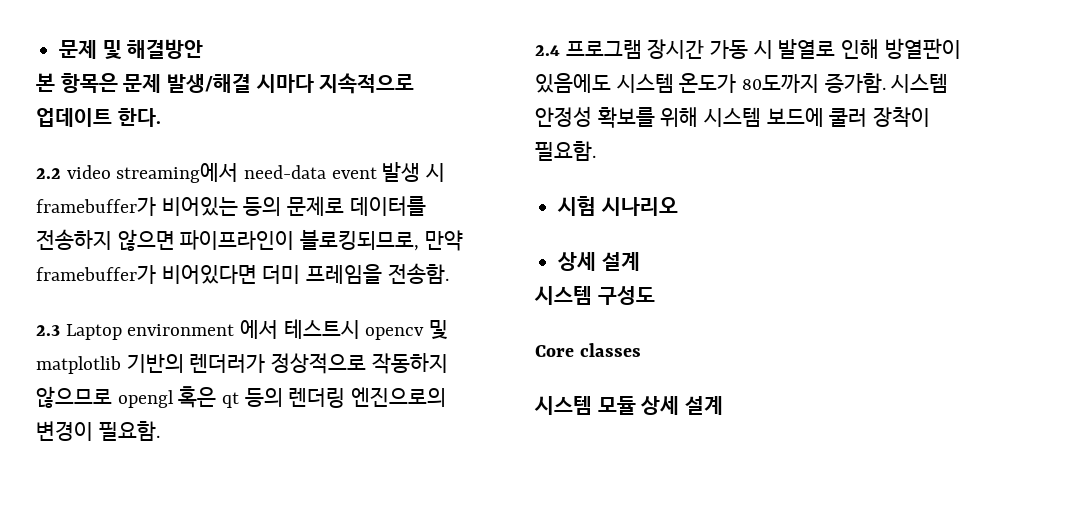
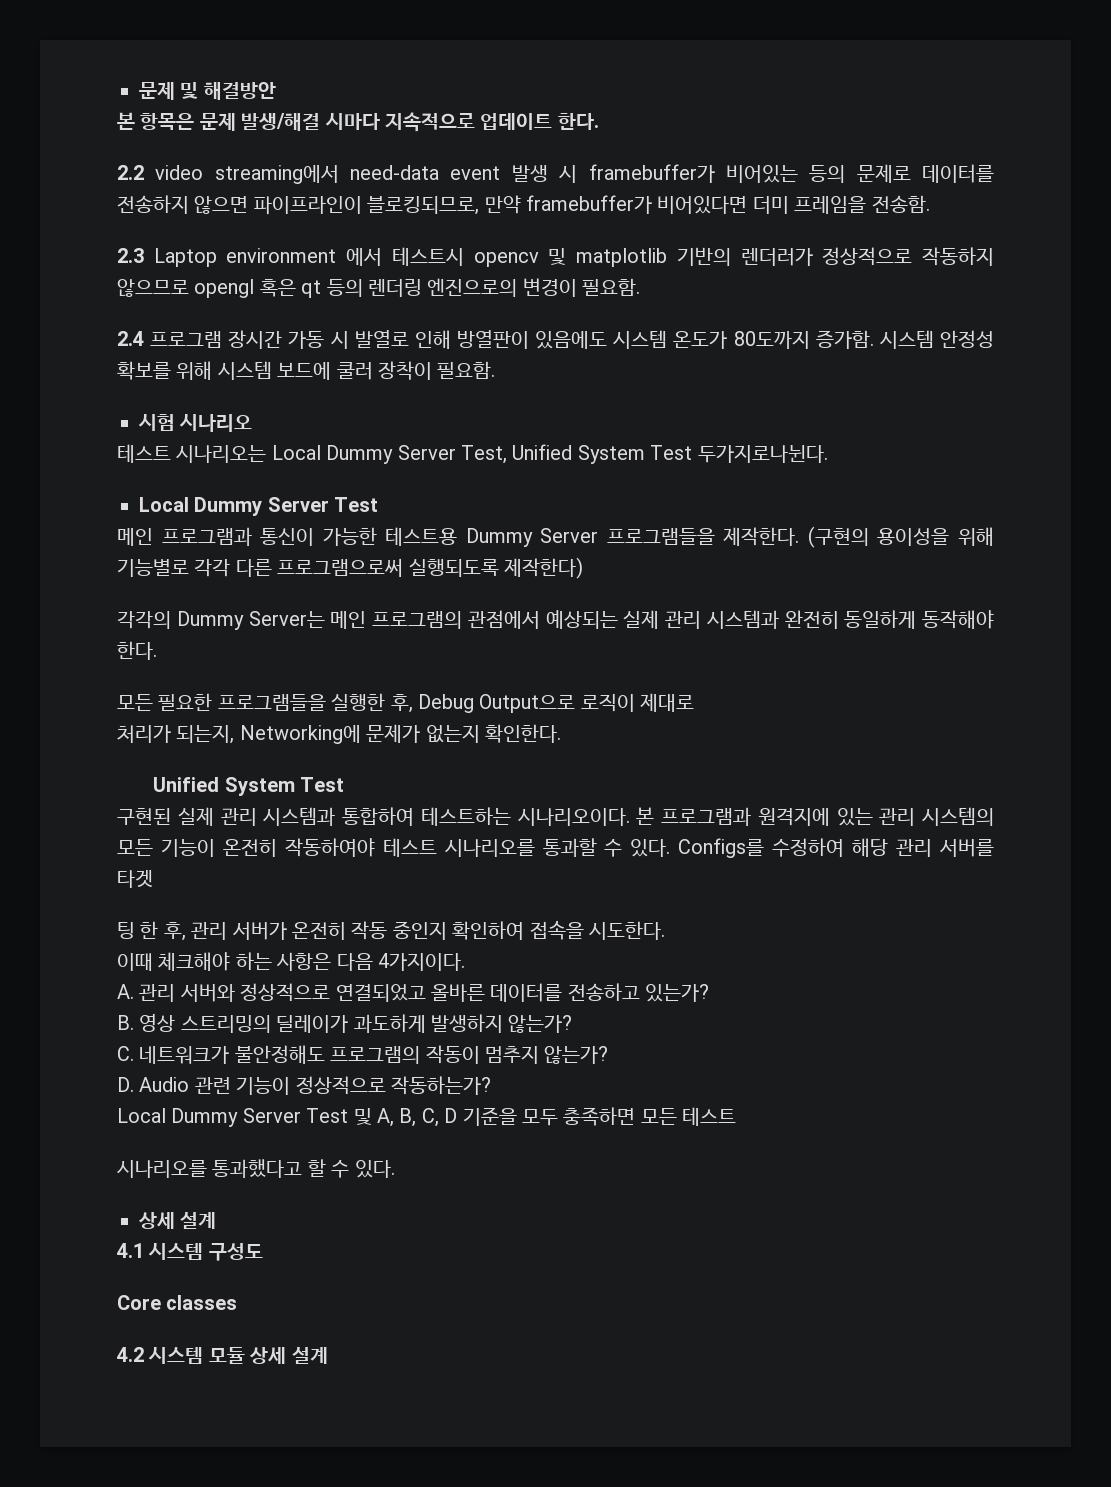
+ 테스트 시나리오는 Local Dummy Server Test, Unified System Test 두가지로나뉜다.
+ Local Dummy Server Test
+ 메인 프로그램과 통신이 가능한 테스트용 Dummy Server 프로그램들을 제작한다. (구현의 용이성을 위해 기능별로 각각 다른 프로그램으로써 실행되도록 제작한다)
+ 각각의 Dummy Server는 메인 프로그램의 관점에서 예상되는 실제 관리 시스템과 완전히 동일하게 동작해야 한다.
+ 모든 필요한 프로그램들을 실행한 후, Debug Output으로 로직이 제대로
+ 처리가 되는지, Networking에 문제가 없는지 확인한다.
+ Unified System Test
+ 구현된 실제 관리 시스템과 통합하여 테스트하는 시나리오이다. 본 프로그램과 원격지에 있는 관리 시스템의 모든 기능이 온전히 작동하여야 테스트 시나리오를 통과할 수 있다. Configs를 수정하여 해당 관리 서버를 타겟
+ 팅 한 후, 관리 서버가 온전히 작동 중인지 확인하여 접속을 시도한다.
+ 이때 체크해야 하는 사항은 다음 4가지이다.
+ A. 관리 서버와 정상적으로 연결되었고 올바른 데이터를 전송하고 있는가?
+ B. 영상 스트리밍의 딜레이가 과도하게 발생하지 않는가?
+ C. 네트워크가 불안정해도 프로그램의 작동이 멈추지 않는가?
+ D. Audio 관련 기능이 정상적으로 작동하는가?
+ Local Dummy Server Test 및 A, B, C, D 기준을 모두 충족하면 모든 테스트
+ 시나리오를 통과했다고 할 수 있다.
- 시스템 구성도
+ 4.1 시스템 구성도
- 시스템 모듈 상세 설계
+ 4.2 시스템 모듈 상세 설계

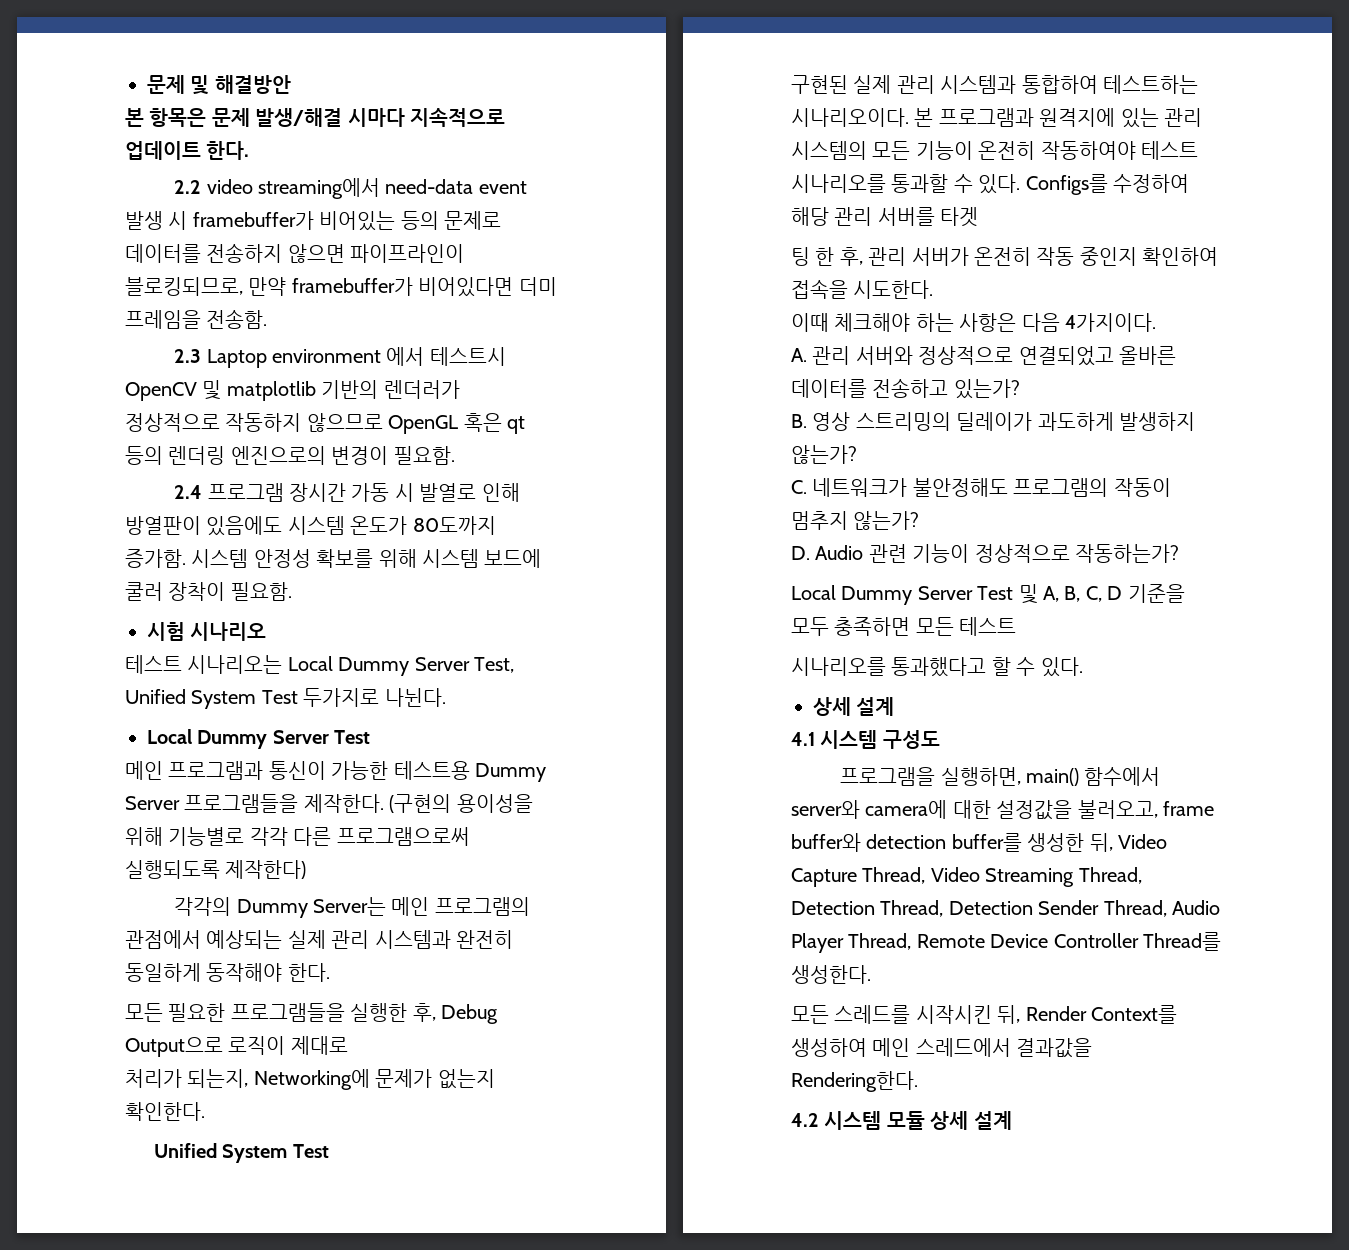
- 2.3 Laptop environment 에서 테스트시 opencv 및 matplotlib 기반의 렌더러가 정상적으로 작동하지 않으므로 opengl 혹은 qt 등의 렌더링 엔진으로의 변경이 필요함.
+ 2.3 Laptop environment 에서 테스트시 OpenCV 및 matplotlib 기반의 렌더러가 정상적으로 작동하지 않으므로 OpenGL 혹은 qt 등의 렌더링 엔진으로의 변경이 필요함.
- 테스트 시나리오는 Local Dummy Server Test, Unified System Test 두가지로나뉜다.
+ 테스트 시나리오는 Local Dummy Server Test, Unified System Test 두가지로 나뉜다.
- Core classes
+ 프로그램을 실행하면, main() 함수에서 server와 camera에 대한 설정값을 불러오고, frame buffer와 detection buffer를 생성한 뒤, Video Capture Thread, Video Streaming Thread, Detection Thread, Detection Sender Thread, Audio Player Thread, Remote Device Controller Thread를 생성한다.
+ 모든 스레드를 시작시킨 뒤, Render Context를 생성하여 메인 스레드에서 결과값을 Rendering한다.

